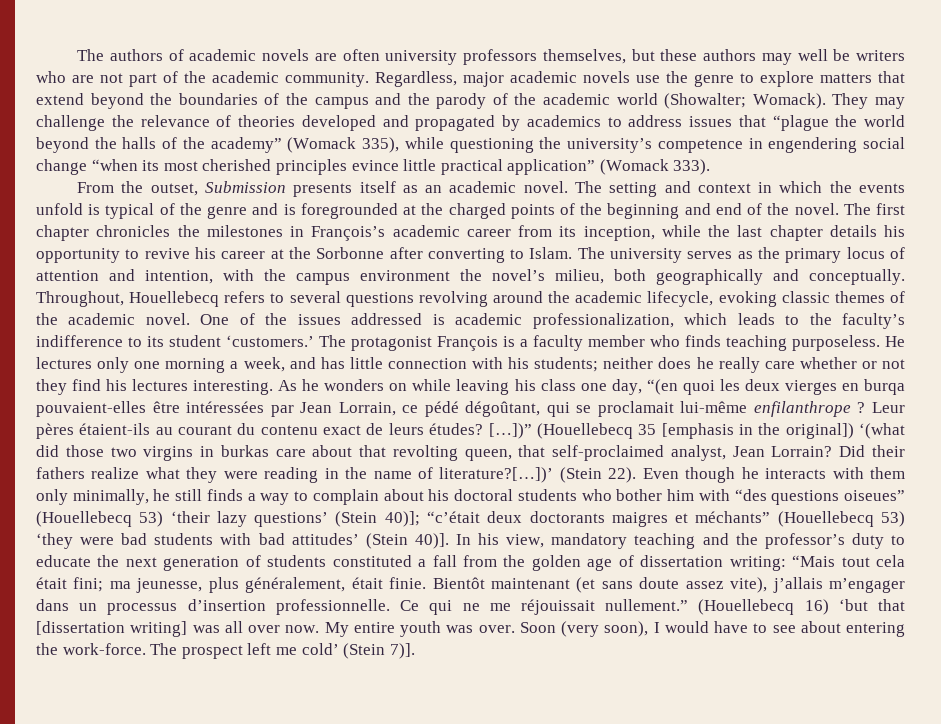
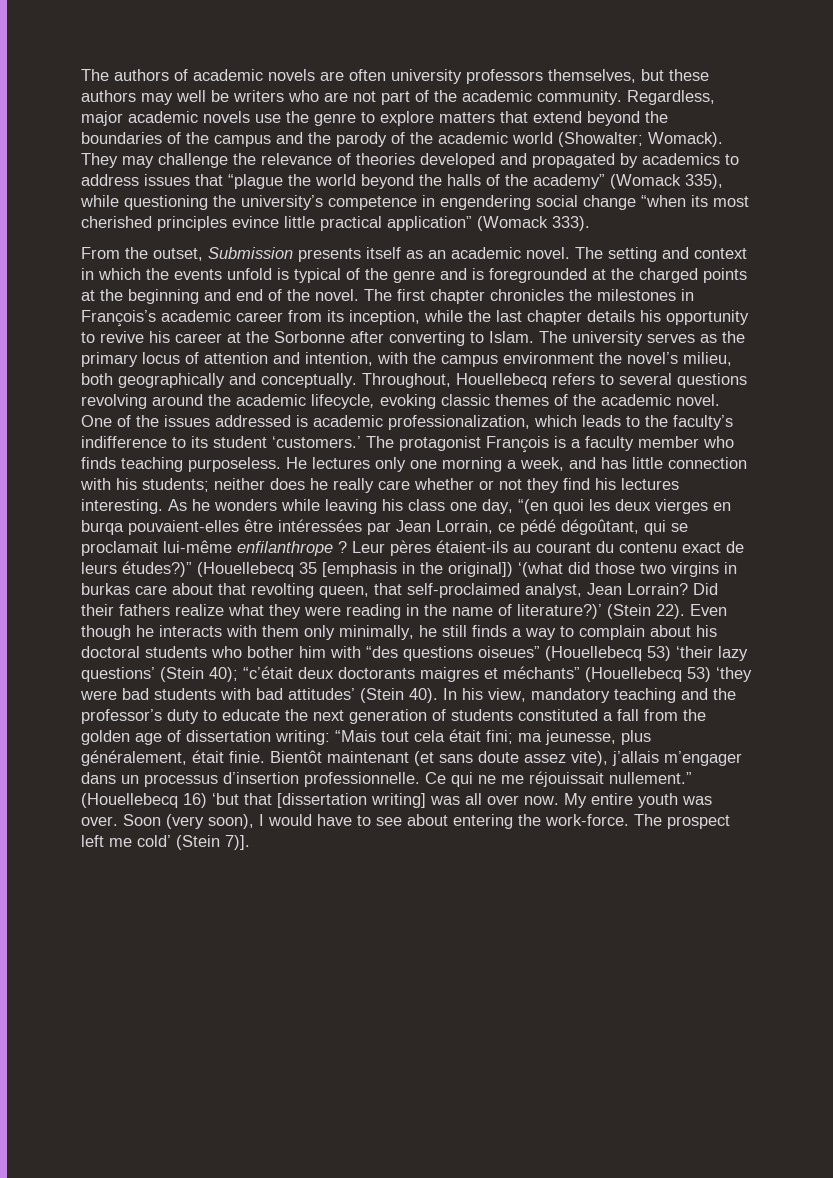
- The setting and context in which the events unfold is typical of the genre and is foregrounded at the charged points of the beginning and end of the novel.
+ The setting and context in which the events unfold is typical of the genre and is foregrounded at the charged points at the beginning and end of the novel.
- As he wonders on while leaving his class one day, “(en quoi les deux vierges en burqa pouvaient-elles être intéressées par Jean Lorrain, ce pédé dégoûtant, qui se proclamait lui-même enfilanthrope ?
+ As he wonders while leaving his class one day, “(en quoi les deux vierges en burqa pouvaient-elles être intéressées par Jean Lorrain, ce pédé dégoûtant, qui se proclamait lui-même enfilanthrope ?
- Leur pères étaient-ils au courant du contenu exact de leurs études? […])”
+ Leur pères étaient-ils au courant du contenu exact de leurs études?)”
- Did their fathers realize what they were reading in the name of literature?[…])’
+ Did their fathers realize what they were reading in the name of literature?)’
- Even though he interacts with them only minimally, he still finds a way to complain about his doctoral students who bother him with “des questions oiseues” (Houellebecq 53) ‘their lazy questions’ (Stein 40)]; “c’était deux doctorants maigres et méchants” (Houellebecq 53) ‘they were bad students with bad attitudes’ (Stein 40)].
+ Even though he interacts with them only minimally, he still finds a way to complain about his doctoral students who bother him with “des questions oiseues” (Houellebecq 53) ‘their lazy questions’ (Stein 40); “c’était deux doctorants maigres et méchants” (Houellebecq 53) ‘they were bad students with bad attitudes’ (Stein 40).

